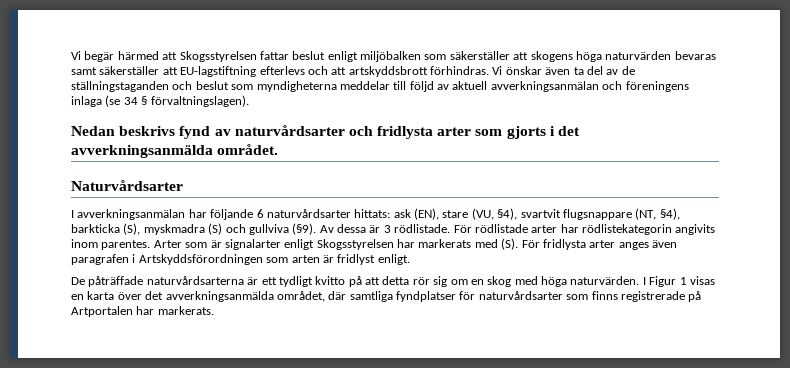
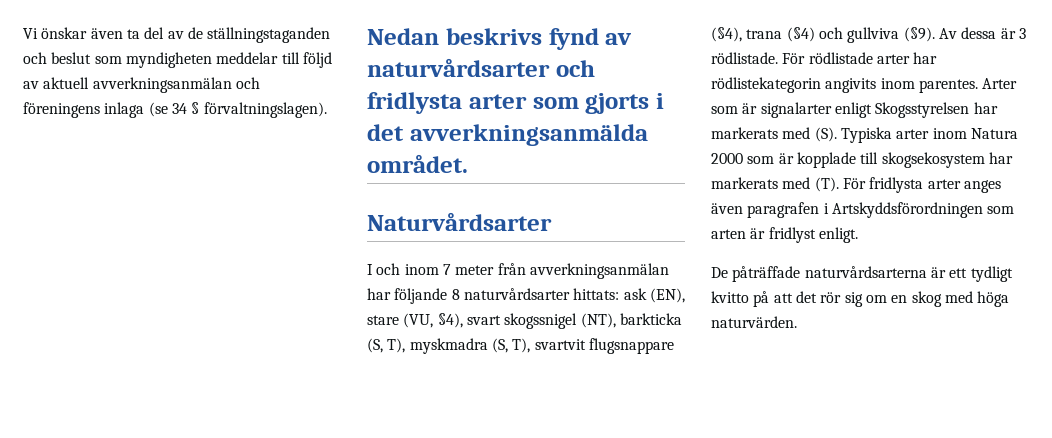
- Vi begär härmed att Skogsstyrelsen fattar beslut enligt miljöbalken som säkerställer att skogens höga naturvärden bevaras samt säkerställer att EU-lagstiftning efterlevs och att artskyddsbrott förhindras. Vi önskar även ta del av de ställningstaganden och beslut som myndigheterna meddelar till följd av aktuell avverkningsanmälan och föreningens inlaga (se 34 § förvaltningslagen).
+ Vi önskar även ta del av de ställningstaganden och beslut som myndigheten meddelar till följd av aktuell avverkningsanmälan och föreningens inlaga (se 34 § förvaltningslagen).
- I avverkningsanmälan har följande 6 naturvårdsarter hittats: ask (EN), stare (VU, §4), svartvit flugsnappare (NT, §4), barkticka (S), myskmadra (S) och gullviva (§9).
+ I och inom 7 meter från avverkningsanmälan har följande 8 naturvårdsarter hittats: ask (EN), stare (VU, §4), svart skogssnigel (NT), barkticka (S, T), myskmadra (S, T), svartvit flugsnappare (§4), trana (§4) och gullviva (§9).
- Arter som är signalarter enligt Skogsstyrelsen har markerats med (S). För fridlysta arter anges även paragrafen i Artskyddsförordningen som arten är fridlyst enligt.
+ Arter som är signalarter enligt Skogsstyrelsen har markerats med (S). Typiska arter inom Natura 2000 som är kopplade till skogsekosystem har markerats med (T). För fridlysta arter anges även paragrafen i Artskyddsförordningen som arten är fridlyst enligt.
- De påträffade naturvårdsarterna är ett tydligt kvitto på att detta rör sig om en skog med höga naturvärden. I Figur 1 visas en karta över det avverkningsanmälda området, där samtliga fyndplatser för naturvårdsarter som finns registrerade på Artportalen har markerats.
+ De påträffade naturvårdsarterna är ett tydligt kvitto på att det rör sig om en skog med höga naturvärden.

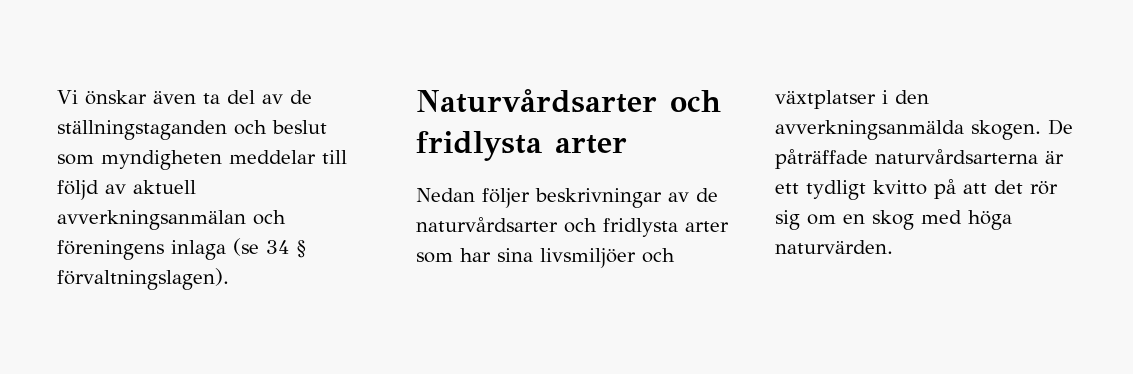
- Nedan beskrivs fynd av naturvårdsarter och fridlysta arter som gjorts i det avverkningsanmälda området.
- Naturvårdsarter
- I och inom 7 meter från avverkningsanmälan har följande 8 naturvårdsarter hittats: ask (EN), stare (VU, §4), svart skogssnigel (NT), barkticka (S, T), myskmadra (S, T), svartvit flugsnappare (§4), trana (§4) och gullviva (§9). Av dessa är 3 rödlistade. För rödlistade arter har rödlistekategorin angivits inom parentes. Arter som är signalarter enligt Skogsstyrelsen har markerats med (S). Typiska arter inom Natura 2000 som är kopplade till skogsekosystem har markerats med (T). För fridlysta arter anges även paragrafen i Artskyddsförordningen som arten är fridlyst enligt.
- De påträffade naturvårdsarterna är ett tydligt kvitto på att det rör sig om en skog med höga naturvärden.
+ Naturvårdsarter och fridlysta arter
+ Nedan följer beskrivningar av de naturvårdsarter och fridlysta arter som har sina livsmiljöer och växtplatser i den avverkningsanmälda skogen. De påträffade naturvårdsarterna är ett tydligt kvitto på att det rör sig om en skog med höga naturvärden.

